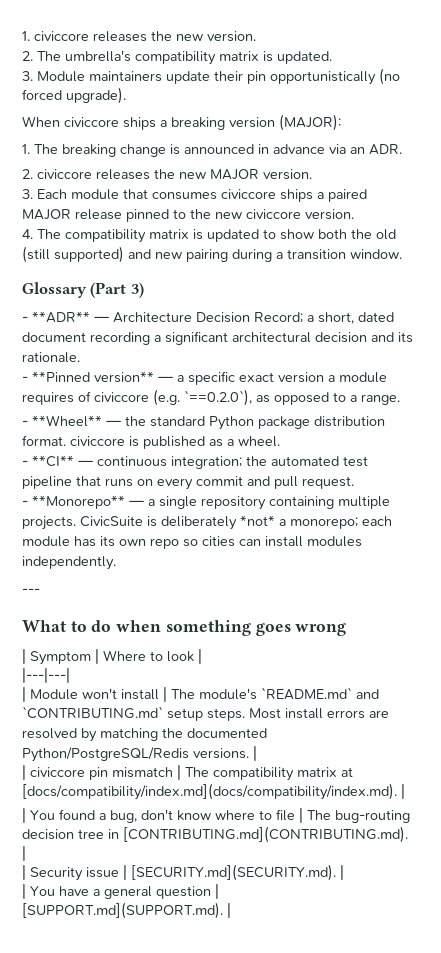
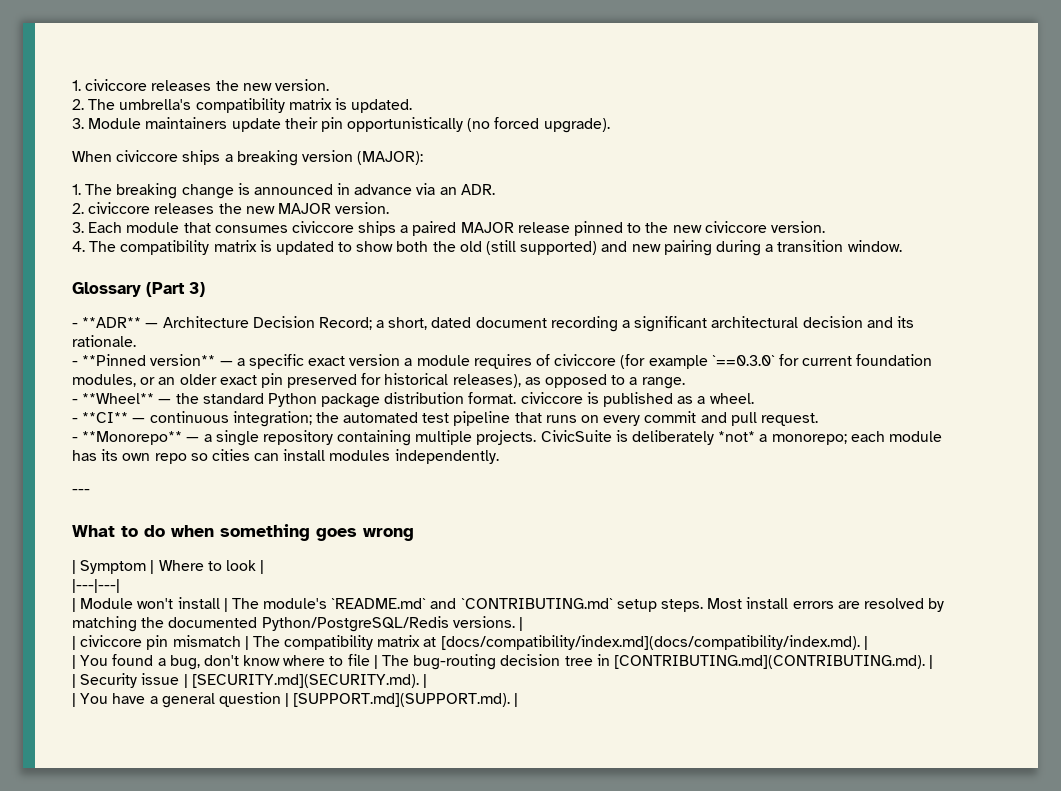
- - **Pinned version** — a specific exact version a module requires of civiccore (e.g. `==0.2.0`), as opposed to a range.
+ - **Pinned version** — a specific exact version a module requires of civiccore (for example `==0.3.0` for current foundation modules, or an older exact pin preserved for historical releases), as opposed to a range.

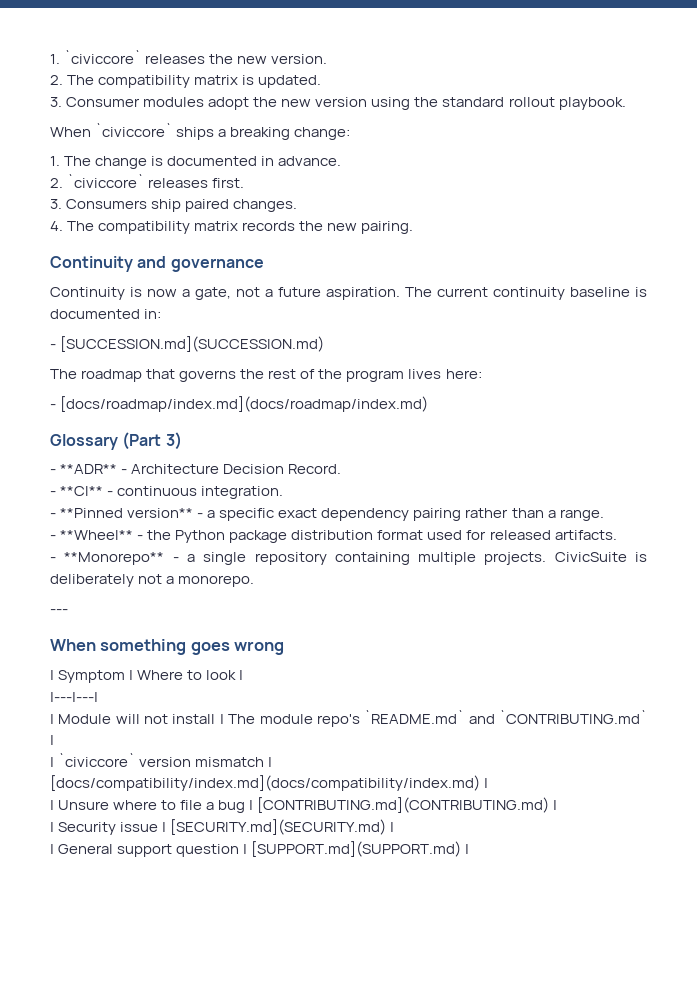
- 1. civiccore releases the new version.
+ 1. `civiccore` releases the new version.
- 2. The umbrella's compatibility matrix is updated.
+ 2. The compatibility matrix is updated.
- 3. Module maintainers update their pin opportunistically (no forced upgrade).
- When civiccore ships a breaking version (MAJOR):
+ 3. Consumer modules adopt the new version using the standard rollout playbook.
+ When `civiccore` ships a breaking change:
- 1. The breaking change is announced in advance via an ADR.
- 2. civiccore releases the new MAJOR version.
- 3. Each module that consumes civiccore ships a paired MAJOR release pinned to the new civiccore version.
- 4. The compatibility matrix is updated to show both the old (still supported) and new pairing during a transition window.
+ 1. The change is documented in advance.
+ 2. `civiccore` releases first.
+ 3. Consumers ship paired changes.
+ 4. The compatibility matrix records the new pairing.
+ Continuity and governance
+ Continuity is now a gate, not a future aspiration. The current continuity baseline is documented in:
+ - [SUCCESSION.md](SUCCESSION.md)
+ The roadmap that governs the rest of the program lives here:
+ - [docs/roadmap/index.md](docs/roadmap/index.md)
- - **ADR** — Architecture Decision Record; a short, dated document recording a significant architectural decision and its rationale.
+ - **ADR** - Architecture Decision Record.
+ - **CI** - continuous integration.
- - **Pinned version** — a specific exact version a module requires of civiccore (for example `==0.3.0` for current foundation modules, or an older exact pin preserved for historical releases), as opposed to a range.
- - **Wheel** — the standard Python package distribution format. civiccore is published as a wheel.
- - **CI** — continuous integration; the automated test pipeline that runs on every commit and pull request.
+ - **Pinned version** - a specific exact dependency pairing rather than a range.
+ - **Wheel** - the Python package distribution format used for released artifacts.
- - **Monorepo** — a single repository containing multiple projects.
+ - **Monorepo** - a single repository containing multiple projects.
- CivicSuite is deliberately *not* a monorepo; each module has its own repo so cities can install modules independently.
+ CivicSuite is deliberately not a monorepo.
  ---
- What to do when something goes wrong
+ When something goes wrong
- | Module won't install | The module's `README.md` and `CONTRIBUTING.md` setup steps. Most install errors are resolved by matching the documented Python/PostgreSQL/Redis versions. |
- | civiccore pin mismatch | The compatibility matrix at [docs/compatibility/index.md](docs/compatibility/index.md). |
- | You found a bug, don't know where to file | The bug-routing decision tree in [CONTRIBUTING.md](CONTRIBUTING.md). |
+ | Module will not install | The module repo's `README.md` and `CONTRIBUTING.md` |
+ | `civiccore` version mismatch | [docs/compatibility/index.md](docs/compatibility/index.md) |
+ | Unsure where to file a bug | [CONTRIBUTING.md](CONTRIBUTING.md) |
- | Security issue | [SECURITY.md](SECURITY.md). |
- | You have a general question | [SUPPORT.md](SUPPORT.md). |
+ | Security issue | [SECURITY.md](SECURITY.md) |
+ | General support question | [SUPPORT.md](SUPPORT.md) |

